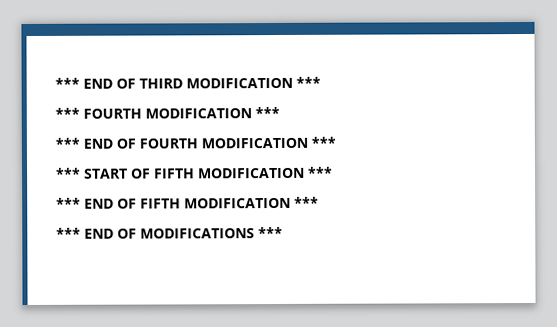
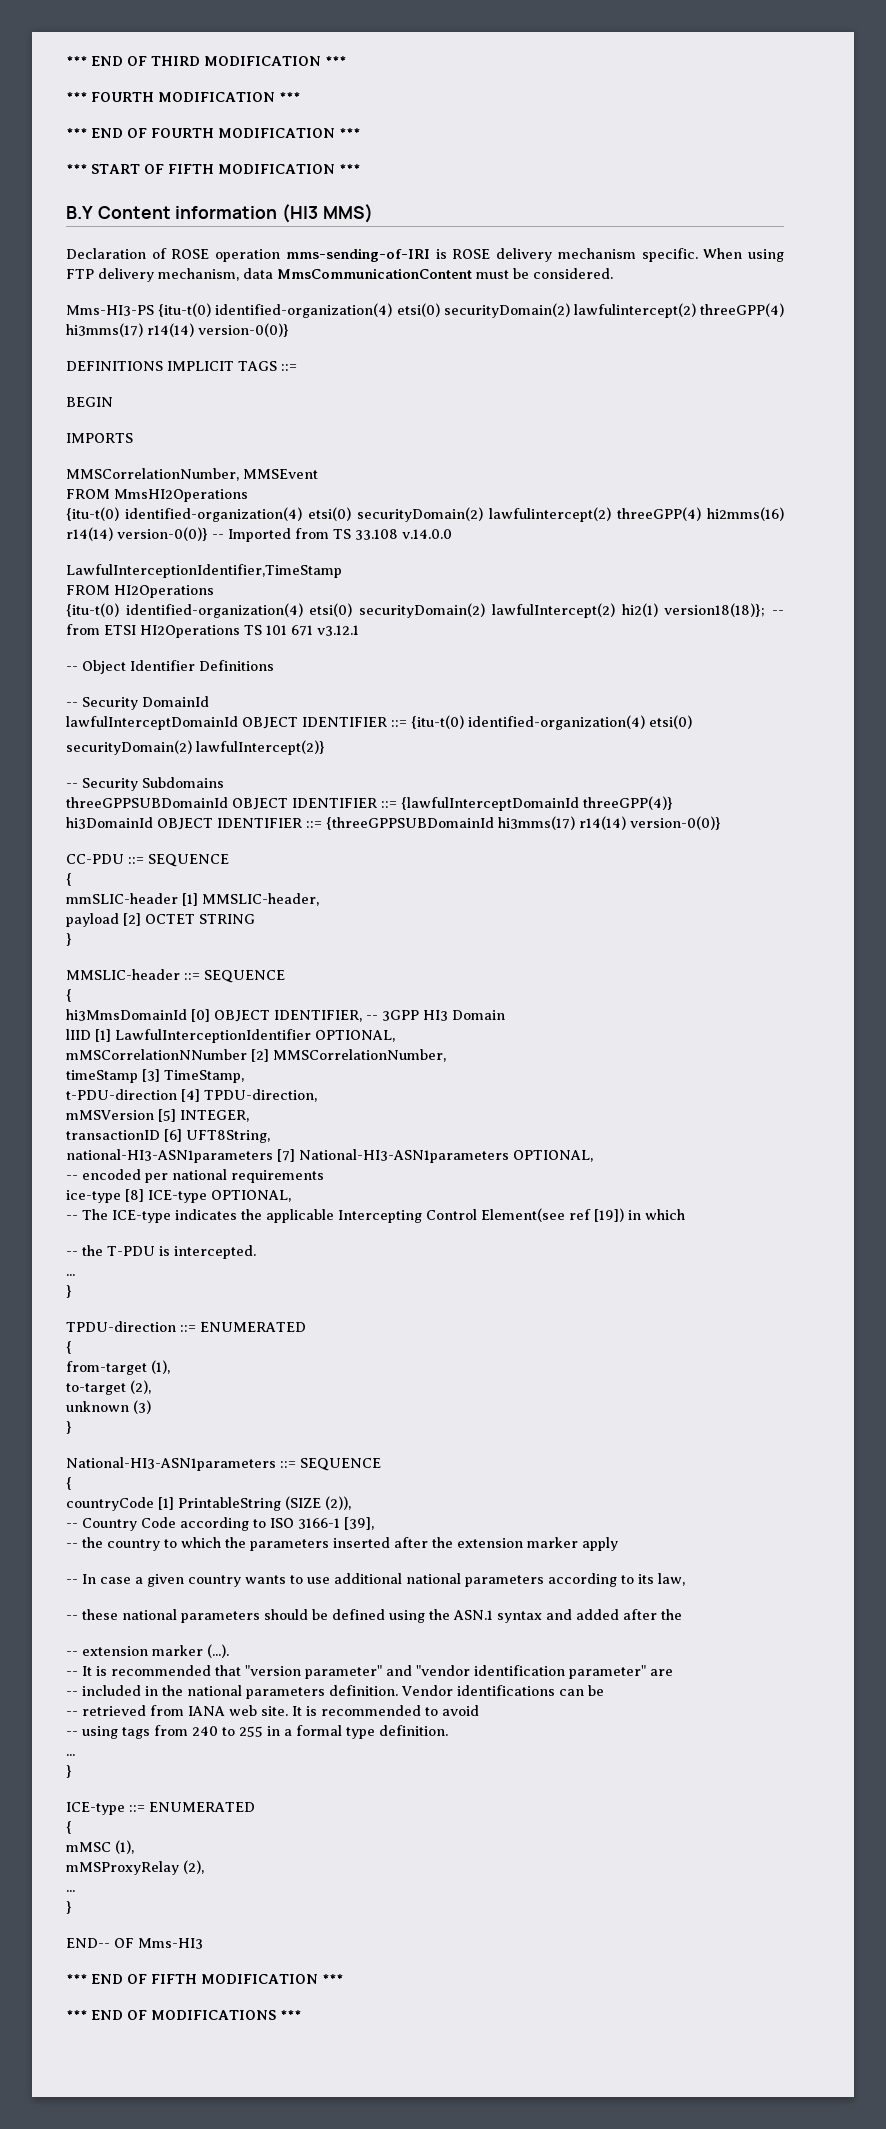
+ B.Y Content information (HI3 MMS)
+ Declaration of ROSE operation mms-sending-of-IRI is ROSE delivery mechanism specific. When using FTP delivery mechanism, data MmsCommunicationContent must be considered.
+ Mms-HI3-PS {itu-t(0) identified-organization(4) etsi(0) securityDomain(2) lawfulintercept(2) threeGPP(4) hi3mms(17) r14(14) version-0(0)}
+ DEFINITIONS IMPLICIT TAGS ::=
+ BEGIN
+ IMPORTS
+ MMSCorrelationNumber, MMSEvent
+ FROM MmsHI2Operations
+ {itu-t(0) identified-organization(4) etsi(0) securityDomain(2) lawfulintercept(2) threeGPP(4) hi2mms(16) r14(14) version-0(0)} -- Imported from TS 33.108 v.14.0.0
+ LawfulInterceptionIdentifier,TimeStamp
+ FROM HI2Operations
+ {itu-t(0) identified-organization(4) etsi(0) securityDomain(2) lawfulIntercept(2) hi2(1) version18(18)}; -- from ETSI HI2Operations TS 101 671 v3.12.1
+ -- Object Identifier Definitions
+ -- Security DomainId
+ lawfulInterceptDomainId OBJECT IDENTIFIER ::= {itu-t(0) identified-organization(4) etsi(0)
+ securityDomain(2) lawfulIntercept(2)}
+ -- Security Subdomains
+ threeGPPSUBDomainId OBJECT IDENTIFIER ::= {lawfulInterceptDomainId threeGPP(4)}
+ hi3DomainId OBJECT IDENTIFIER ::= {threeGPPSUBDomainId hi3mms(17) r14(14) version-0(0)}
+ CC-PDU ::= SEQUENCE
+ {
+ mmSLIC-header [1] MMSLIC-header,
+ payload [2] OCTET STRING
+ }
+ MMSLIC-header ::= SEQUENCE
+ {
+ hi3MmsDomainId [0] OBJECT IDENTIFIER, -- 3GPP HI3 Domain
+ lIID [1] LawfulInterceptionIdentifier OPTIONAL,
+ mMSCorrelationNNumber [2] MMSCorrelationNumber,
+ timeStamp [3] TimeStamp,
+ t-PDU-direction [4] TPDU-direction,
+ mMSVersion [5] INTEGER,
+ transactionID [6] UFT8String,
+ national-HI3-ASN1parameters [7] National-HI3-ASN1parameters OPTIONAL,
+ -- encoded per national requirements
+ ice-type [8] ICE-type OPTIONAL,
+ -- The ICE-type indicates the applicable Intercepting Control Element(see ref [19]) in which
+ -- the T-PDU is intercepted.
+ ...
+ }
+ TPDU-direction ::= ENUMERATED
+ {
+ from-target (1),
+ to-target (2),
+ unknown (3)
+ }
+ National-HI3-ASN1parameters ::= SEQUENCE
+ {
+ countryCode [1] PrintableString (SIZE (2)),
+ -- Country Code according to ISO 3166-1 [39],
+ -- the country to which the parameters inserted after the extension marker apply
+ -- In case a given country wants to use additional national parameters according to its law,
+ -- these national parameters should be defined using the ASN.1 syntax and added after the
+ -- extension marker (...).
+ -- It is recommended that "version parameter" and "vendor identification parameter" are
+ -- included in the national parameters definition. Vendor identifications can be
+ -- retrieved from IANA web site. It is recommended to avoid
+ -- using tags from 240 to 255 in a formal type definition.
+ ...
+ }
+ ICE-type ::= ENUMERATED
+ {
+ mMSC (1),
+ mMSProxyRelay (2),
+ ...
+ }
+ END-- OF Mms-HI3

